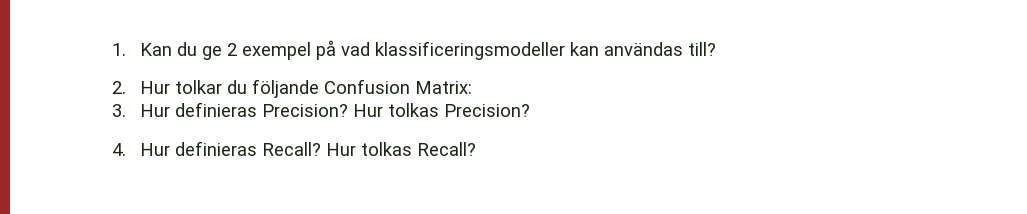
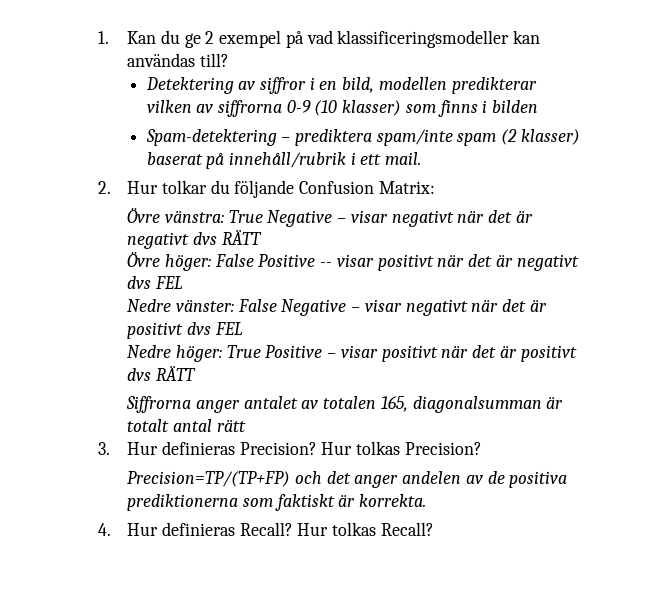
+ Detektering av siffror i en bild, modellen predikterar vilken av siffrorna 0-9 (10 klasser) som finns i bilden
+ Spam-detektering – prediktera spam/inte spam (2 klasser) baserat på innehåll/rubrik i ett mail.
+ Övre vänstra: True Negative – visar negativt när det är negativt dvs RÄTT
+ Övre höger: False Positive -- visar positivt när det är negativt dvs FEL
+ Nedre vänster: False Negative – visar negativt när det är positivt dvs FEL
+ Nedre höger: True Positive – visar positivt när det är positivt dvs RÄTT
+ Siffrorna anger antalet av totalen 165, diagonalsumman är totalt antal rätt
+ Precision=TP/(TP+FP) och det anger andelen av de positiva prediktionerna som faktiskt är korrekta.

